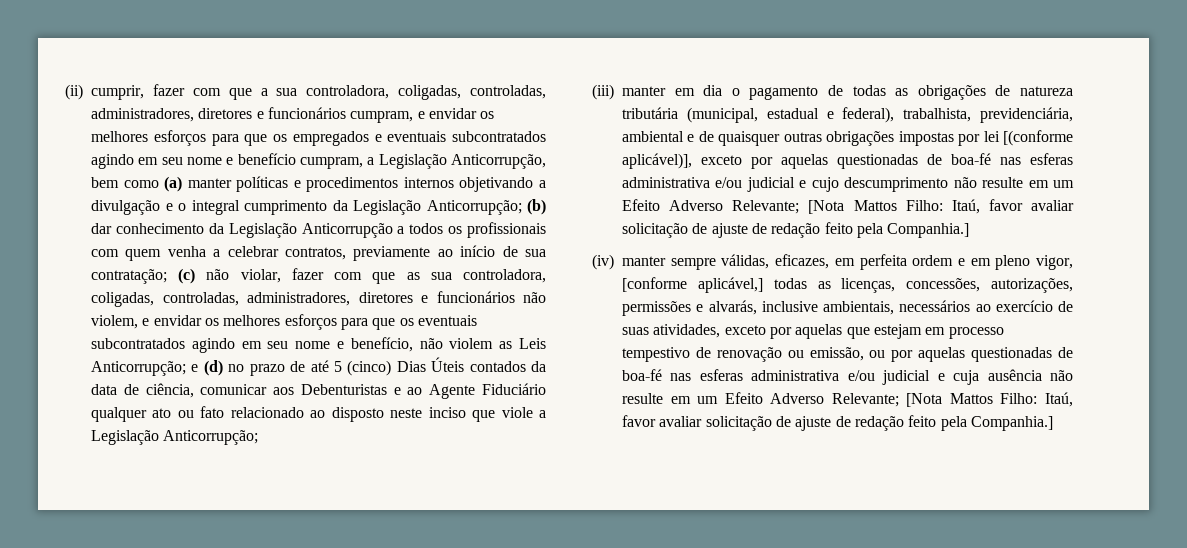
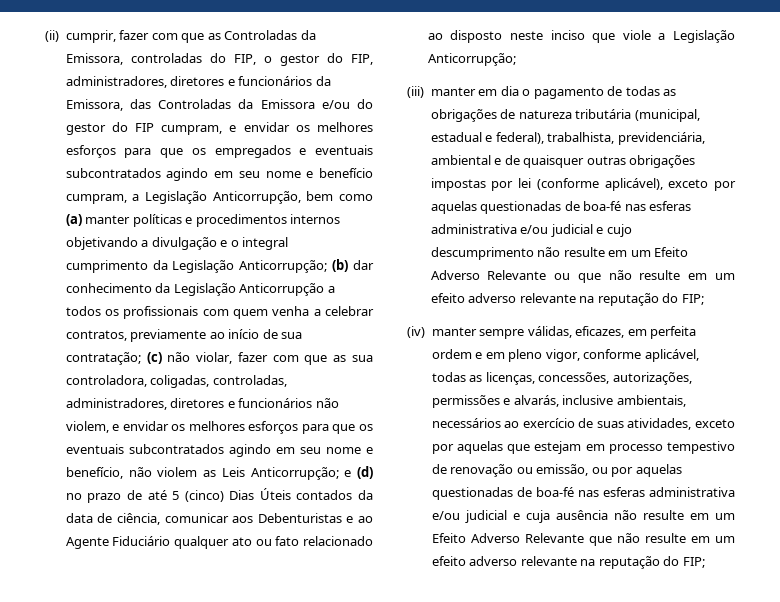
- (ii) cumprir, fazer com que a sua controladora, coligadas, controladas, administradores, diretores e funcionários cumpram, e envidar os melhores esforços para que os empregados e eventuais subcontratados agindo em seu nome e benefício cumpram, a Legislação Anticorrupção, bem como (a) manter políticas e procedimentos internos objetivando a divulgação e o integral cumprimento da Legislação Anticorrupção;
+ (ii) cumprir, fazer com que as Controladas da Emissora, controladas do FIP, o gestor do FIP, administradores, diretores e funcionários da Emissora, das Controladas da Emissora e/ou do gestor do FIP cumpram, e envidar os melhores esforços para que os empregados e eventuais subcontratados agindo em seu nome e benefício cumpram, a Legislação Anticorrupção, bem como (a) manter políticas e procedimentos internos objetivando a divulgação e o integral cumprimento da Legislação Anticorrupção;
- (iii) manter em dia o pagamento de todas as obrigações de natureza tributária (municipal, estadual e federal), trabalhista, previdenciária, ambiental e de quaisquer outras obrigações impostas por lei [(conforme aplicável)], exceto por aquelas questionadas de boa-fé nas esferas administrativa e/ou judicial e cujo descumprimento não resulte em um Efeito Adverso Relevante; [Nota Mattos Filho: Itaú, favor avaliar solicitação de ajuste de redação feito pela Companhia.]
+ (iii) manter em dia o pagamento de todas as obrigações de natureza tributária (municipal, estadual e federal), trabalhista, previdenciária, ambiental e de quaisquer outras obrigações impostas por lei (conforme aplicável), exceto por aquelas questionadas de boa-fé nas esferas administrativa e/ou judicial e cujo descumprimento não resulte em um Efeito Adverso Relevante ou que não resulte em um efeito adverso relevante na reputação do FIP;
- (iv) manter sempre válidas, eficazes, em perfeita ordem e em pleno vigor, [conforme aplicável,] todas as licenças, concessões, autorizações, permissões e alvarás, inclusive ambientais, necessários ao exercício de suas atividades, exceto por aquelas que estejam em processo tempestivo de renovação ou emissão, ou por aquelas questionadas de boa-fé nas esferas administrativa e/ou judicial e cuja ausência não resulte em um Efeito Adverso Relevante; [Nota Mattos Filho: Itaú, favor avaliar solicitação de ajuste de redação feito pela Companhia.]
+ (iv) manter sempre válidas, eficazes, em perfeita ordem e em pleno vigor, conforme aplicável, todas as licenças, concessões, autorizações, permissões e alvarás, inclusive ambientais, necessários ao exercício de suas atividades, exceto por aquelas que estejam em processo tempestivo de renovação ou emissão, ou por aquelas questionadas de boa-fé nas esferas administrativa e/ou judicial e cuja ausência não resulte em um Efeito Adverso Relevante que não resulte em um efeito adverso relevante na reputação do FIP;

